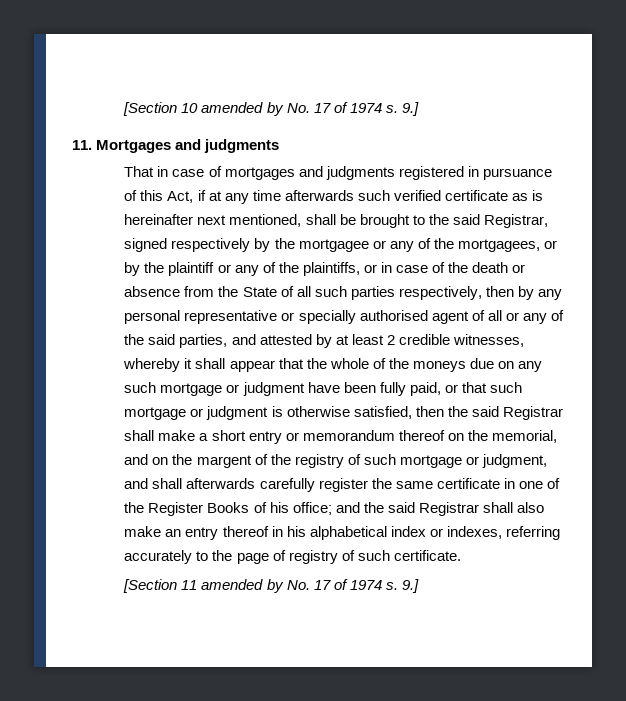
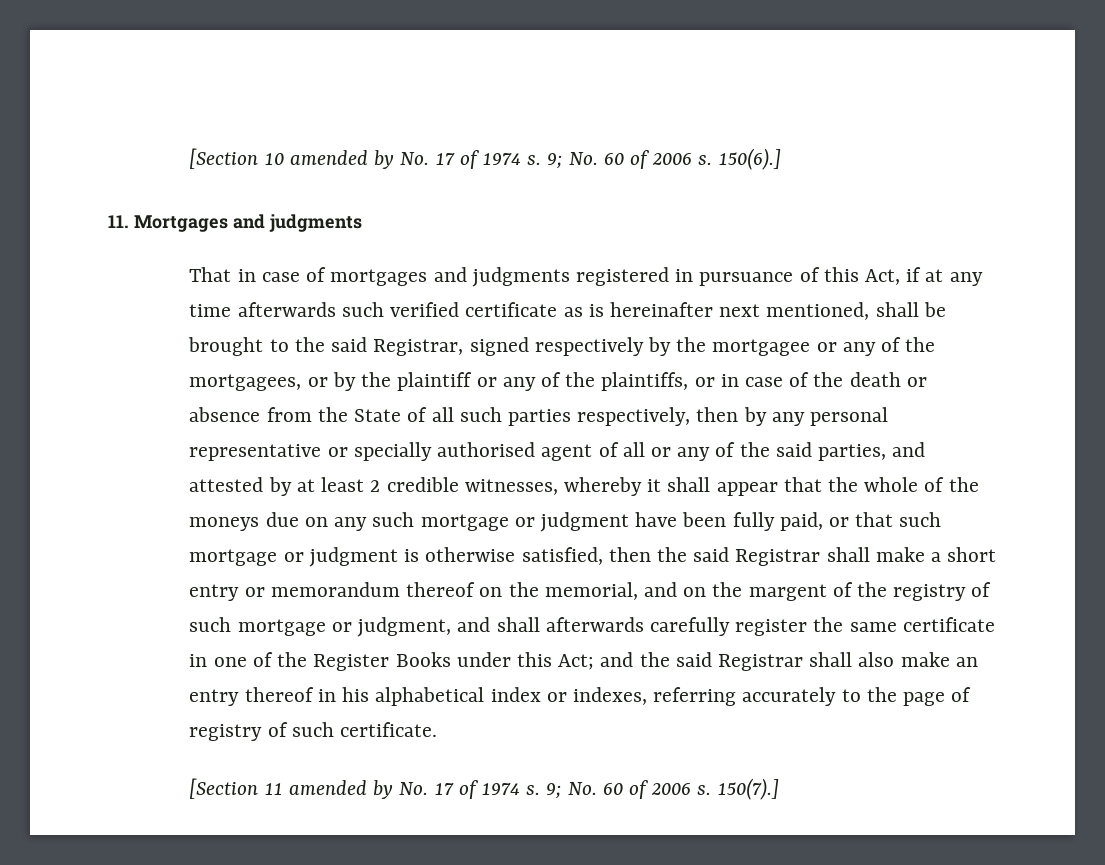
- [Section 10 amended by No. 17 of 1974 s. 9.]
+ [Section 10 amended by No. 17 of 1974 s. 9; No. 60 of 2006 s. 150(6).]
- That in case of mortgages and judgments registered in pursuance of this Act, if at any time afterwards such verified certificate as is hereinafter next mentioned, shall be brought to the said Registrar, signed respectively by the mortgagee or any of the mortgagees, or by the plaintiff or any of the plaintiffs, or in case of the death or absence from the State of all such parties respectively, then by any personal representative or specially authorised agent of all or any of the said parties, and attested by at least 2 credible witnesses, whereby it shall appear that the whole of the moneys due on any such mortgage or judgment have been fully paid, or that such mortgage or judgment is otherwise satisfied, then the said Registrar shall make a short entry or memorandum thereof on the memorial, and on the margent of the registry of such mortgage or judgment, and shall afterwards carefully register the same certificate in one of the Register Books of his office;
+ That in case of mortgages and judgments registered in pursuance of this Act, if at any time afterwards such verified certificate as is hereinafter next mentioned, shall be brought to the said Registrar, signed respectively by the mortgagee or any of the mortgagees, or by the plaintiff or any of the plaintiffs, or in case of the death or absence from the State of all such parties respectively, then by any personal representative or specially authorised agent of all or any of the said parties, and attested by at least 2 credible witnesses, whereby it shall appear that the whole of the moneys due on any such mortgage or judgment have been fully paid, or that such mortgage or judgment is otherwise satisfied, then the said Registrar shall make a short entry or memorandum thereof on the memorial, and on the margent of the registry of such mortgage or judgment, and shall afterwards carefully register the same certificate in one of the Register Books under this Act;
- [Section 11 amended by No. 17 of 1974 s. 9.]
+ [Section 11 amended by No. 17 of 1974 s. 9; No. 60 of 2006 s. 150(7).]

